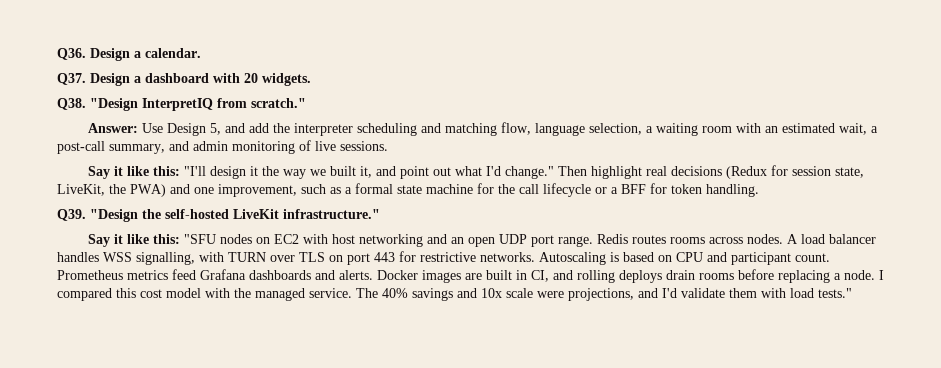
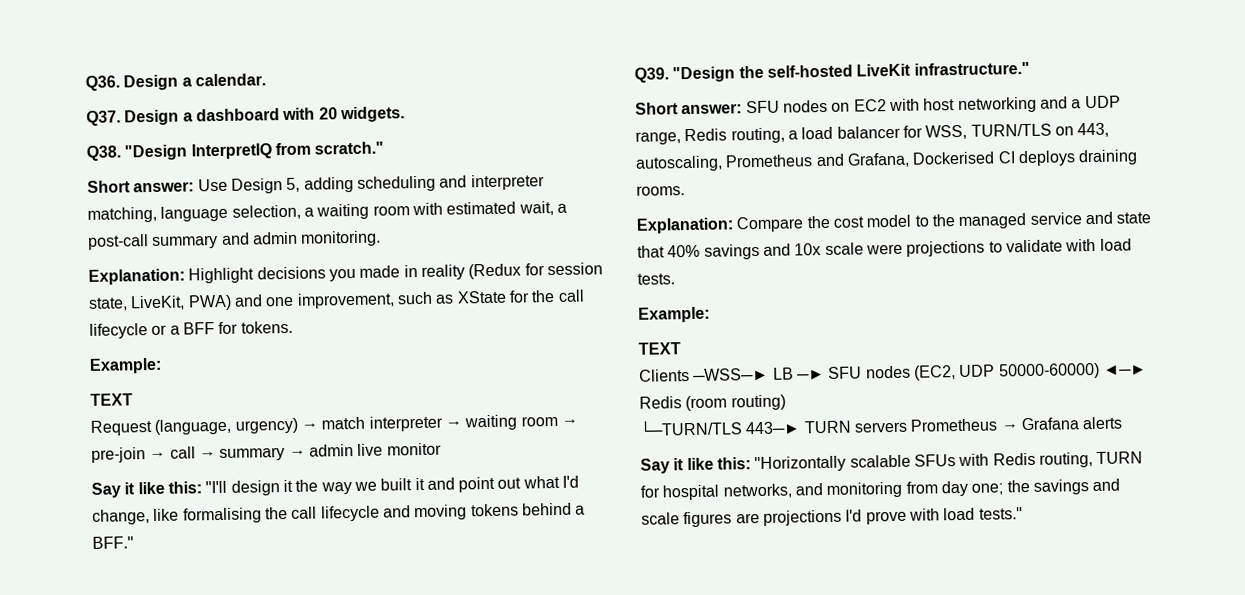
- Answer: Use Design 5, and add the interpreter scheduling and matching flow, language selection, a waiting room with an estimated wait, a post-call summary, and admin monitoring of live sessions.
+ Short answer: Use Design 5, adding scheduling and interpreter matching, language selection, a waiting room with estimated wait, a post-call summary and admin monitoring.
+ Explanation: Highlight decisions you made in reality (Redux for session state, LiveKit, PWA) and one improvement, such as XState for the call lifecycle or a BFF for tokens.
+ Example:
+ TEXT
+ Request (language, urgency) → match interpreter → waiting room → pre-join → call → summary → admin live monitor
- Say it like this: "I'll design it the way we built it, and point out what I'd change." Then highlight real decisions (Redux for session state, LiveKit, the PWA) and one improvement, such as a formal state machine for the call lifecycle or a BFF for token handling.
+ Say it like this: "I'll design it the way we built it and point out what I'd change, like formalising the call lifecycle and moving tokens behind a BFF."
- Say it like this: "SFU nodes on EC2 with host networking and an open UDP port range. Redis routes rooms across nodes. A load balancer handles WSS signalling, with TURN over TLS on port 443 for restrictive networks. Autoscaling is based on CPU and participant count. Prometheus metrics feed Grafana dashboards and alerts. Docker images are built in CI, and rolling deploys drain rooms before replacing a node. I compared this cost model with the managed service. The 40% savings and 10x scale were projections, and I'd validate them with load tests."
+ Short answer: SFU nodes on EC2 with host networking and a UDP range, Redis routing, a load balancer for WSS, TURN/TLS on 443, autoscaling, Prometheus and Grafana, Dockerised CI deploys draining rooms.
+ Explanation: Compare the cost model to the managed service and state that 40% savings and 10x scale were projections to validate with load tests.
+ Example:
+ TEXT
+ Clients ─WSS─► LB ─► SFU nodes (EC2, UDP 50000-60000) ◄─► Redis (room routing)
+ └─TURN/TLS 443─► TURN servers Prometheus → Grafana alerts
+ Say it like this: "Horizontally scalable SFUs with Redis routing, TURN for hospital networks, and monitoring from day one; the savings and scale figures are projections I'd prove with load tests."

